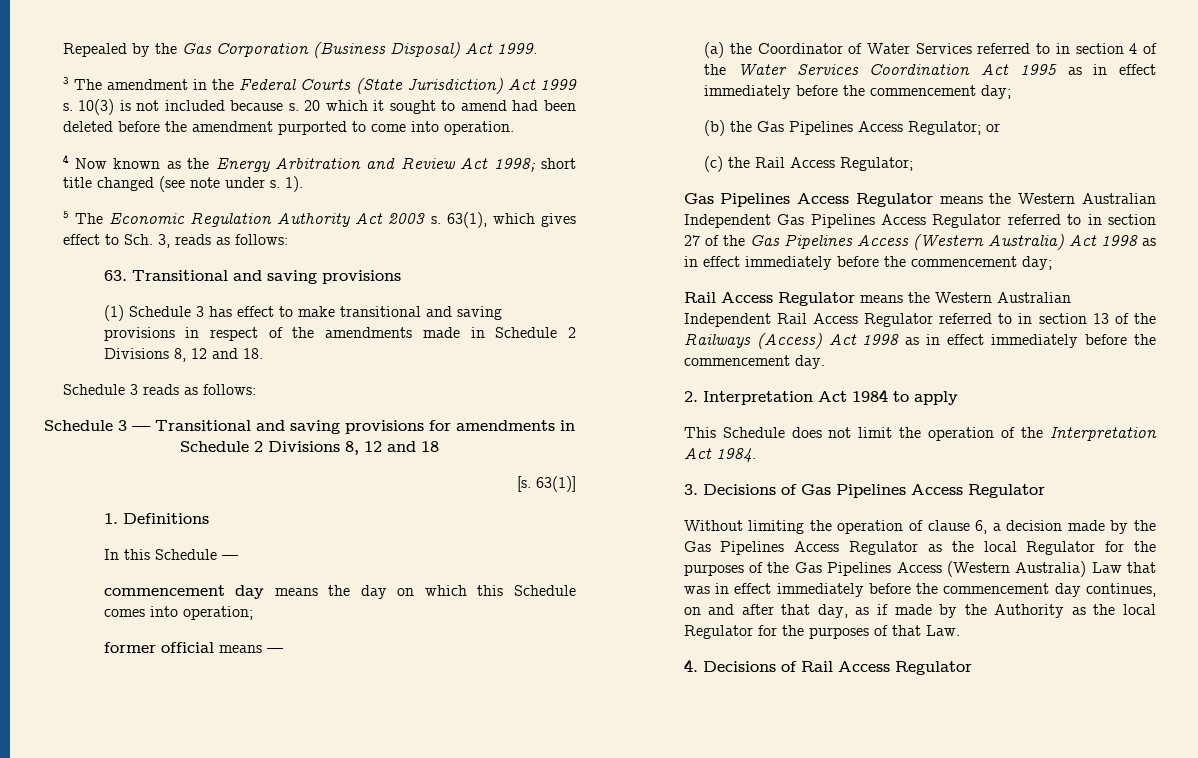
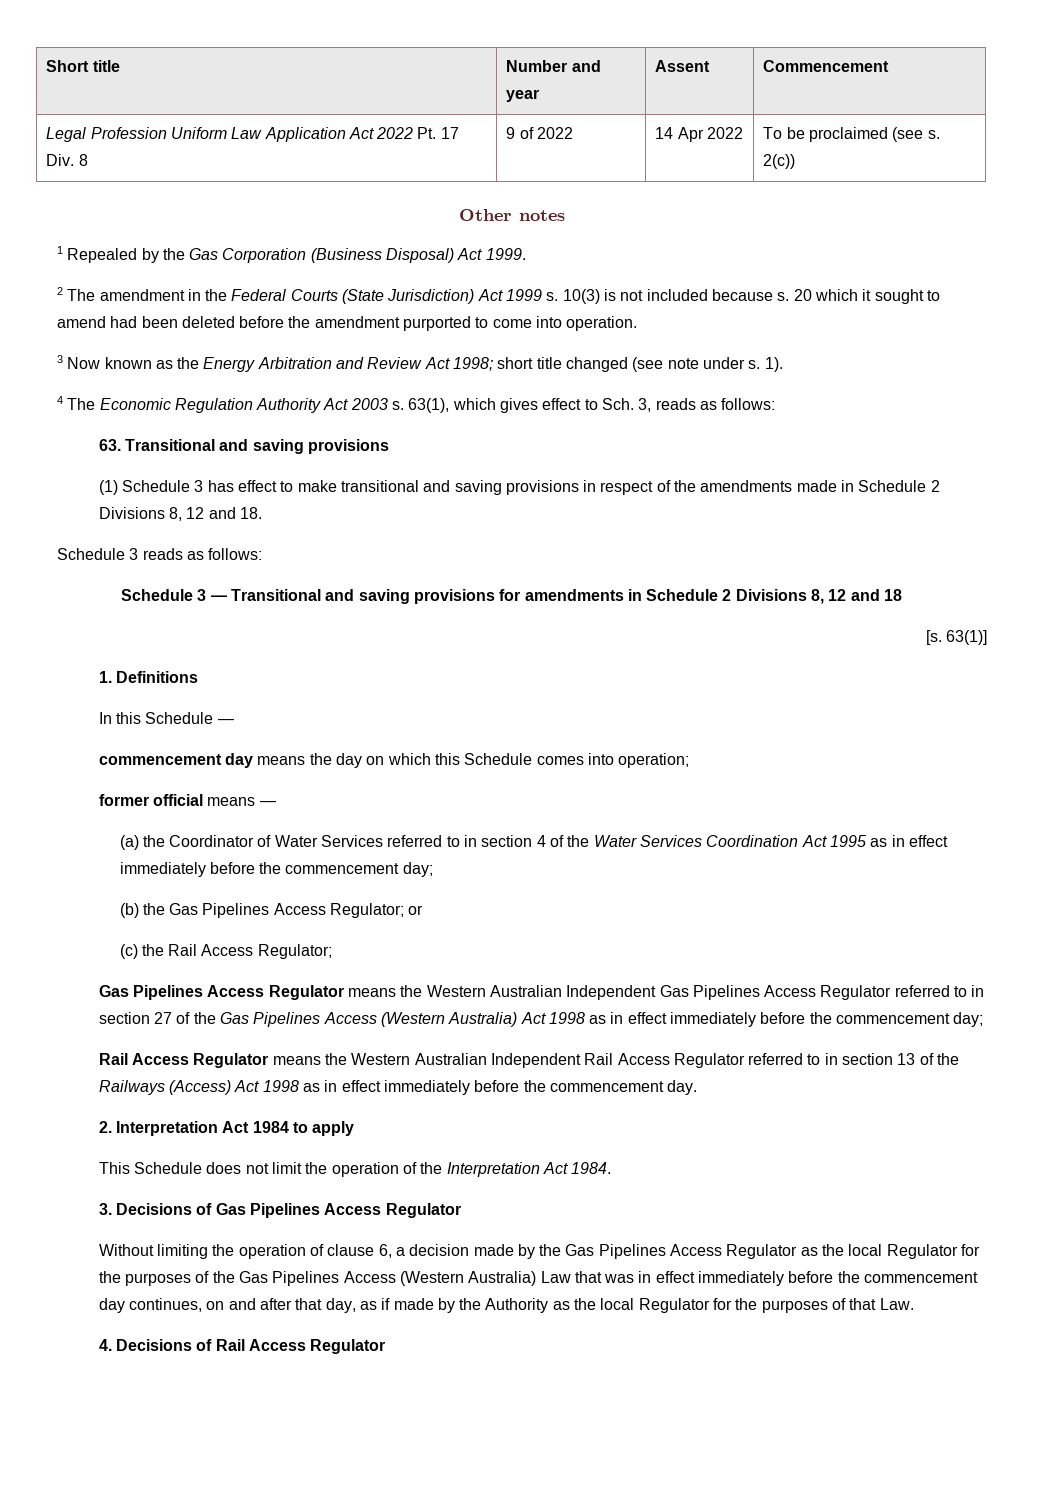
- Repealed by the Gas Corporation (Business Disposal) Act 1999.
+ Short title | Number and year | Assent | Commencement
+ Legal Profession Uniform Law Application Act 2022 Pt. 17 Div. 8 | 9 of 2022 | 14 Apr 2022 | To be proclaimed (see s. 2(c))
+ Other notes
+ 1 Repealed by the Gas Corporation (Business Disposal) Act 1999.
- 3 The amendment in the Federal Courts (State Jurisdiction) Act 1999 s.
+ 2 The amendment in the Federal Courts (State Jurisdiction) Act 1999 s.
- 4 Now known as the Energy Arbitration and Review Act 1998; short title changed (see note under s.
+ 3 Now known as the Energy Arbitration and Review Act 1998; short title changed (see note under s.
- 5 The Economic Regulation Authority Act 2003 s.
+ 4 The Economic Regulation Authority Act 2003 s.

